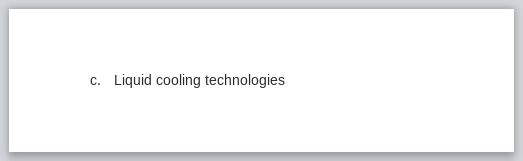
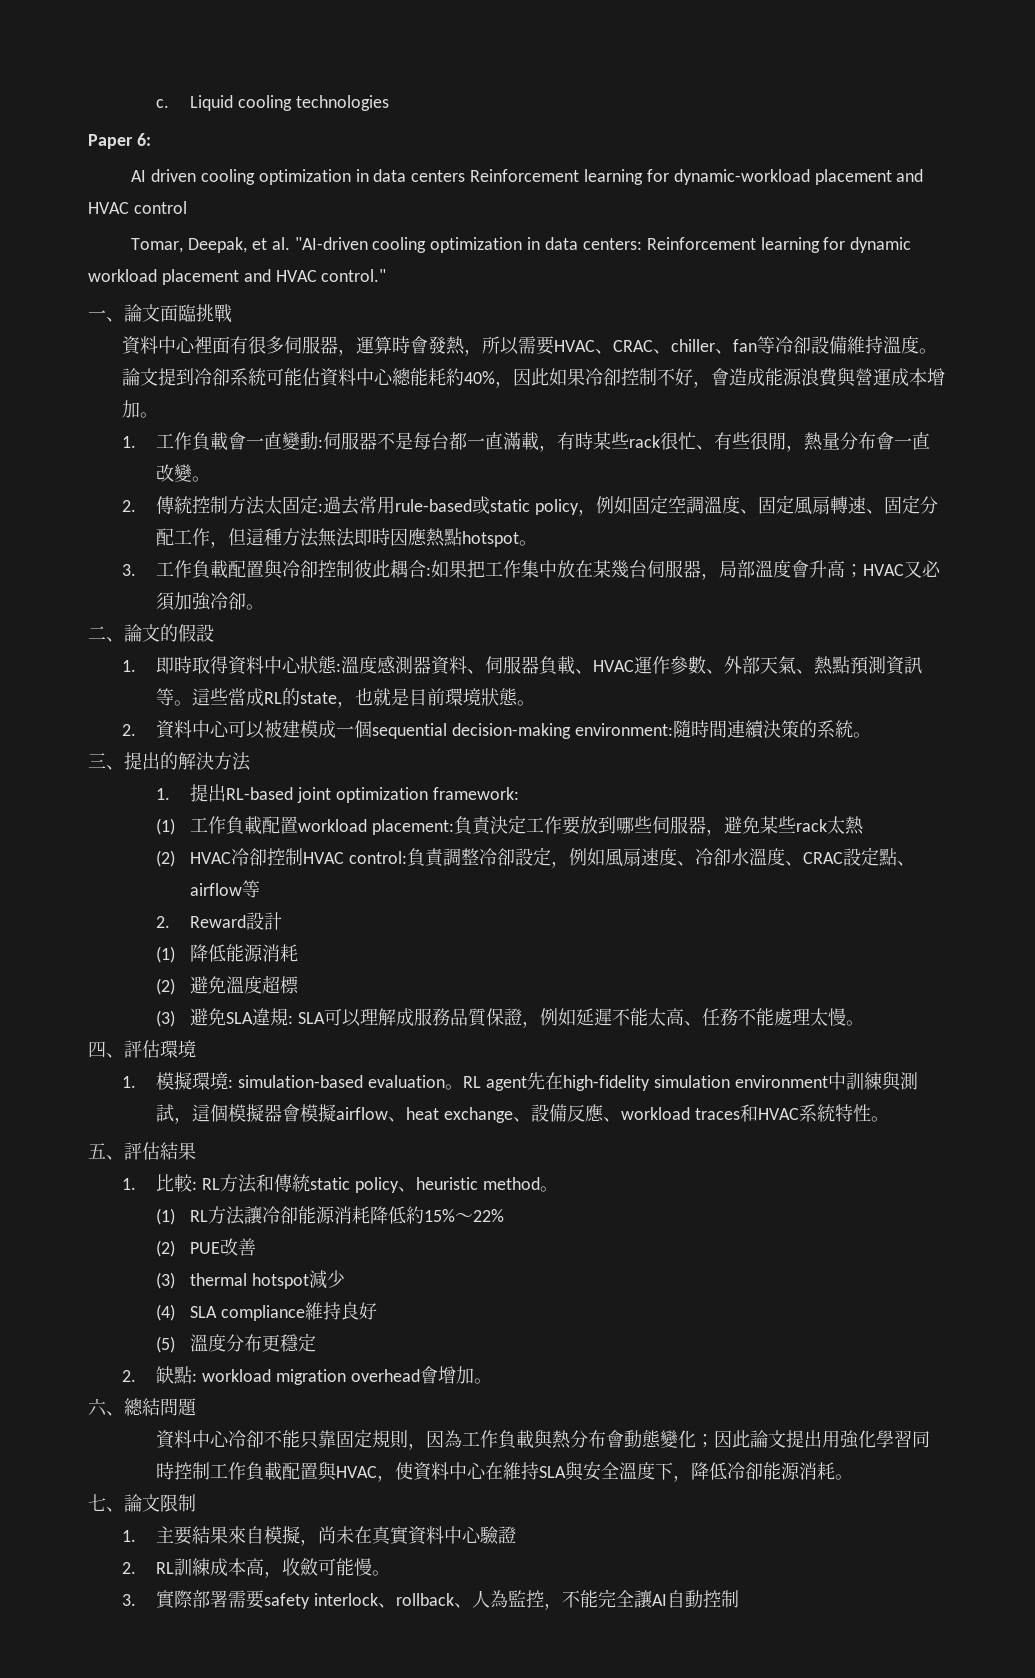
+ Paper 6:
+ AI driven cooling optimization in data centers Reinforcement learning for dynamic-workload placement and HVAC control
+ Tomar, Deepak, et al. "AI-driven cooling optimization in data centers: Reinforcement learning for dynamic workload placement and HVAC control."
+ 一、論文面臨挑戰
+ 資料中心裡面有很多伺服器，運算時會發熱，所以需要HVAC、CRAC、chiller、fan等冷卻設備維持溫度。論文提到冷卻系統可能佔資料中心總能耗約40%，因此如果冷卻控制不好，會造成能源浪費與營運成本增加。
+ 1.工作負載會一直變動:伺服器不是每台都一直滿載，有時某些rack很忙、有些很閒，熱量分布會一直改變。
+ 2.傳統控制方法太固定:過去常用rule-based或static policy，例如固定空調溫度、固定風扇轉速、固定分配工作，但這種方法無法即時因應熱點hotspot。
+ 3.工作負載配置與冷卻控制彼此耦合:如果把工作集中放在某幾台伺服器，局部溫度會升高；HVAC又必須加強冷卻。
+ 二、論文的假設
+ 1.即時取得資料中心狀態:溫度感測器資料、伺服器負載、HVAC運作參數、外部天氣、熱點預測資訊等。這些當成RL的state，也就是目前環境狀態。
+ 2.資料中心可以被建模成一個sequential decision-making environment:隨時間連續決策的系統。
+ 三、提出的解決方法
+ 1.提出RL-based joint optimization framework:
+ (1)工作負載配置workload placement:負責決定工作要放到哪些伺服器，避免某些rack太熱
+ (2) HVAC冷卻控制HVAC control:負責調整冷卻設定，例如風扇速度、冷卻水溫度、CRAC設定點、airflow等
+ 2. Reward設計
+ (1)降低能源消耗
+ (2)避免溫度超標
+ (3)避免SLA違規: SLA可以理解成服務品質保證，例如延遲不能太高、任務不能處理太慢。
+ 四、評估環境
+ 1.模擬環境: simulation-based evaluation。RL agent先在high-fidelity simulation environment中訓練與測試，這個模擬器會模擬airflow、heat exchange、設備反應、workload traces和HVAC系統特性。
+ 五、評估結果
+ 1.比較: RL方法和傳統static policy、heuristic method。
+ (1) RL方法讓冷卻能源消耗降低約15%～22%
+ (2) PUE改善
+ (3) thermal hotspot減少
+ (4) SLA compliance維持良好
+ (5)溫度分布更穩定
+ 2.缺點: workload migration overhead會增加。
+ 六、總結問題
+ 資料中心冷卻不能只靠固定規則，因為工作負載與熱分布會動態變化；因此論文提出用強化學習同時控制工作負載配置與HVAC，使資料中心在維持SLA與安全溫度下，降低冷卻能源消耗。
+ 七、論文限制
+ 1.主要結果來自模擬，尚未在真實資料中心驗證
+ 2. RL訓練成本高，收斂可能慢。
+ 3.實際部署需要safety interlock、rollback、人為監控，不能完全讓AI自動控制

